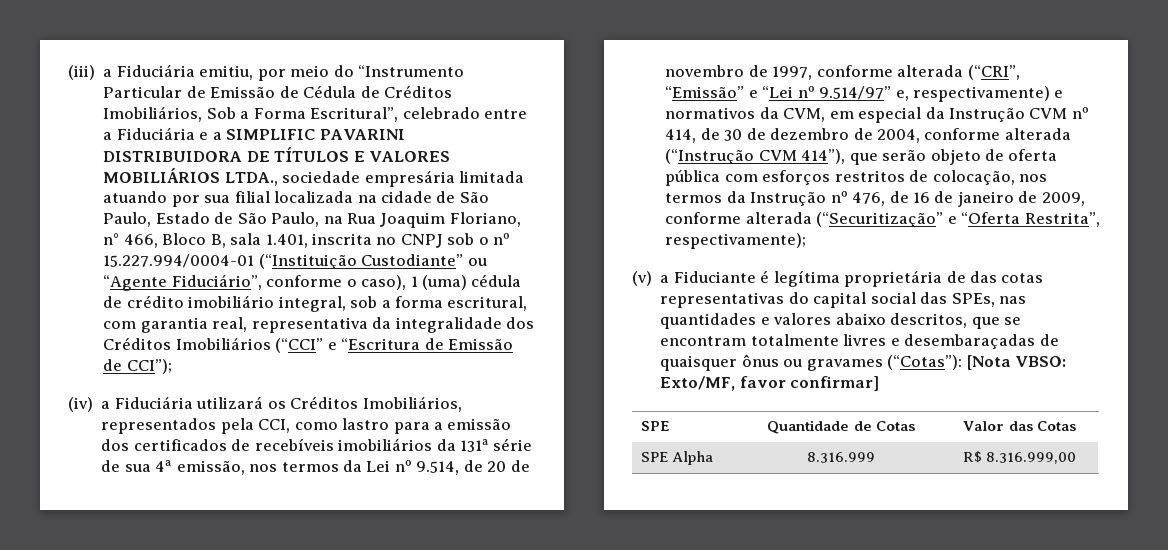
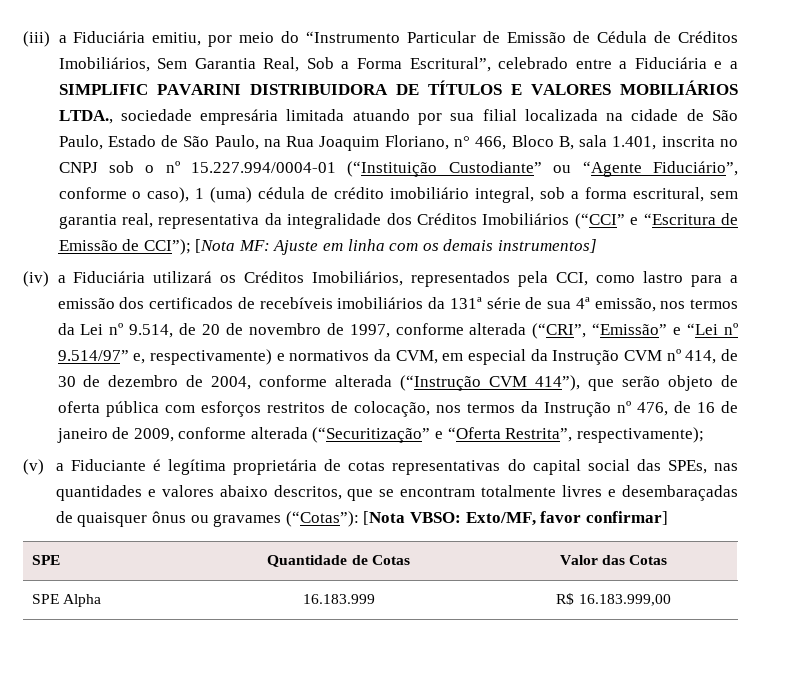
- (iii) a Fiduciária emitiu, por meio do “Instrumento Particular de Emissão de Cédula de Créditos Imobiliários, Sob a Forma Escritural”, celebrado entre a Fiduciária e a SIMPLIFIC PAVARINI DISTRIBUIDORA DE TÍTULOS E VALORES MOBILIÁRIOS LTDA., sociedade empresária limitada atuando por sua filial localizada na cidade de São Paulo, Estado de São Paulo, na Rua Joaquim Floriano, n° 466, Bloco B, sala 1.401, inscrita no CNPJ sob o nº 15.227.994/0004-01 (“Instituição Custodiante” ou “Agente Fiduciário”, conforme o caso), 1 (uma) cédula de crédito imobiliário integral, sob a forma escritural, com garantia real, representativa da integralidade dos Créditos Imobiliários (“CCI” e “Escritura de Emissão de CCI”);
+ (iii) a Fiduciária emitiu, por meio do “Instrumento Particular de Emissão de Cédula de Créditos Imobiliários, Sem Garantia Real, Sob a Forma Escritural”, celebrado entre a Fiduciária e a SIMPLIFIC PAVARINI DISTRIBUIDORA DE TÍTULOS E VALORES MOBILIÁRIOS LTDA., sociedade empresária limitada atuando por sua filial localizada na cidade de São Paulo, Estado de São Paulo, na Rua Joaquim Floriano, n° 466, Bloco B, sala 1.401, inscrita no CNPJ sob o nº 15.227.994/0004-01 (“Instituição Custodiante” ou “Agente Fiduciário”, conforme o caso), 1 (uma) cédula de crédito imobiliário integral, sob a forma escritural, sem garantia real, representativa da integralidade dos Créditos Imobiliários (“CCI” e “Escritura de Emissão de CCI”); [Nota MF: Ajuste em linha com os demais instrumentos]
- (v) a Fiduciante é legítima proprietária de das cotas representativas do capital social das SPEs, nas quantidades e valores abaixo descritos, que se encontram totalmente livres e desembaraçadas de quaisquer ônus ou gravames (“Cotas”): [Nota VBSO: Exto/MF, favor confirmar]
+ (v) a Fiduciante é legítima proprietária de cotas representativas do capital social das SPEs, nas quantidades e valores abaixo descritos, que se encontram totalmente livres e desembaraçadas de quaisquer ônus ou gravames (“Cotas”): [Nota VBSO: Exto/MF, favor confirmar]
- SPE Alpha | 8.316.999 | R$ 8.316.999,00
+ SPE Alpha | 16.183.999 | R$ 16.183.999,00

